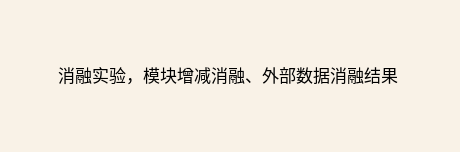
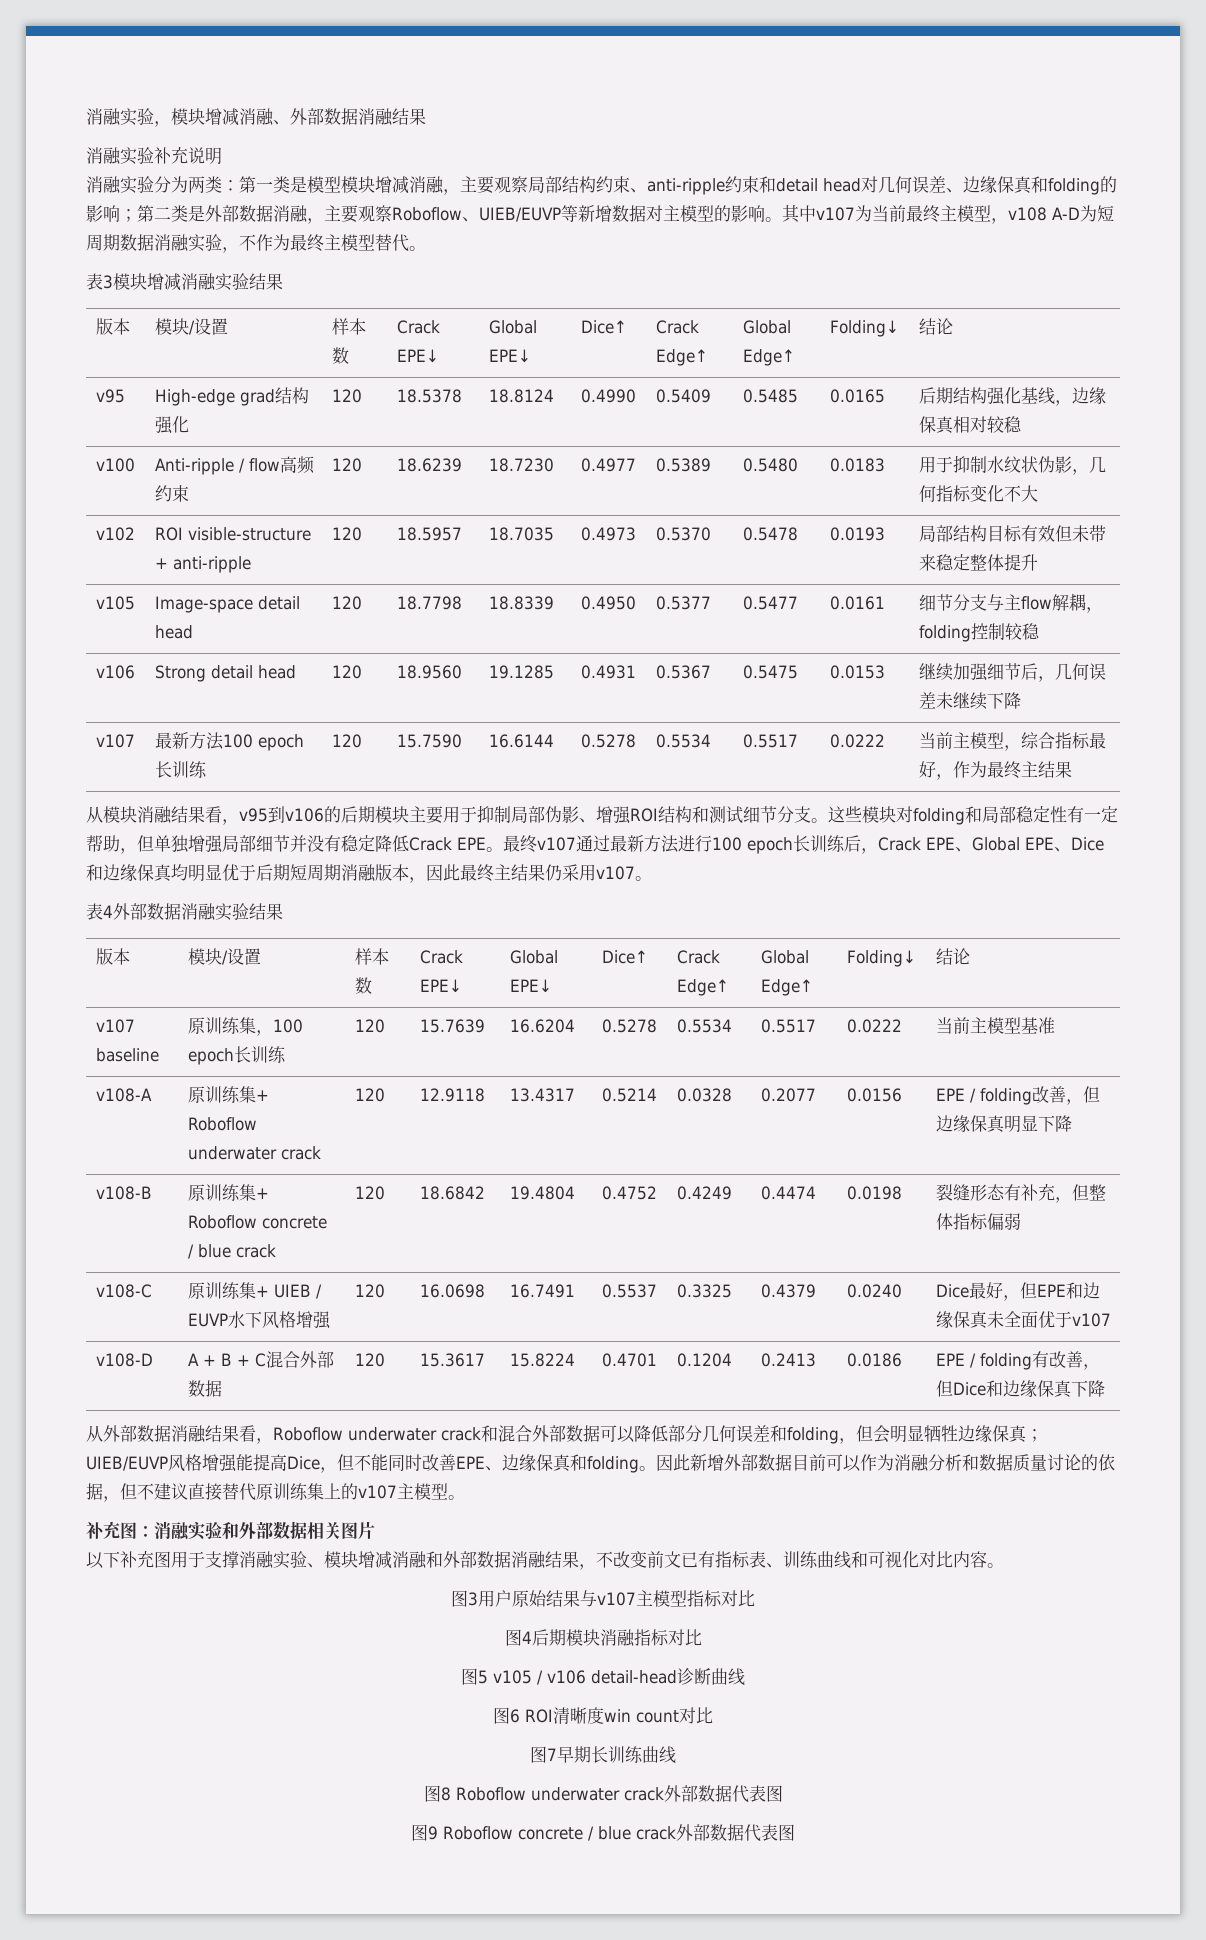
+ 消融实验补充说明
+ 消融实验分为两类：第一类是模型模块增减消融，主要观察局部结构约束、anti-ripple约束和detail head对几何误差、边缘保真和folding的影响；第二类是外部数据消融，主要观察Roboflow、UIEB/EUVP等新增数据对主模型的影响。其中v107为当前最终主模型，v108 A-D为短周期数据消融实验，不作为最终主模型替代。
+ 表3模块增减消融实验结果
+ 版本 | 模块/设置 | 样本数 | Crack EPE↓ | Global EPE↓ | Dice↑ | Crack Edge↑ | Global Edge↑ | Folding↓ | 结论
+ v95 | High-edge grad结构强化 | 120 | 18.5378 | 18.8124 | 0.4990 | 0.5409 | 0.5485 | 0.0165 | 后期结构强化基线，边缘保真相对较稳
+ v100 | Anti-ripple / flow高频约束 | 120 | 18.6239 | 18.7230 | 0.4977 | 0.5389 | 0.5480 | 0.0183 | 用于抑制水纹状伪影，几何指标变化不大
+ v102 | ROI visible-structure + anti-ripple | 120 | 18.5957 | 18.7035 | 0.4973 | 0.5370 | 0.5478 | 0.0193 | 局部结构目标有效但未带来稳定整体提升
+ v105 | Image-space detail head | 120 | 18.7798 | 18.8339 | 0.4950 | 0.5377 | 0.5477 | 0.0161 | 细节分支与主flow解耦，folding控制较稳
+ v106 | Strong detail head | 120 | 18.9560 | 19.1285 | 0.4931 | 0.5367 | 0.5475 | 0.0153 | 继续加强细节后，几何误差未继续下降
+ v107 | 最新方法100 epoch长训练 | 120 | 15.7590 | 16.6144 | 0.5278 | 0.5534 | 0.5517 | 0.0222 | 当前主模型，综合指标最好，作为最终主结果
+ 从模块消融结果看，v95到v106的后期模块主要用于抑制局部伪影、增强ROI结构和测试细节分支。这些模块对folding和局部稳定性有一定帮助，但单独增强局部细节并没有稳定降低Crack EPE。最终v107通过最新方法进行100 epoch长训练后，Crack EPE、Global EPE、Dice和边缘保真均明显优于后期短周期消融版本，因此最终主结果仍采用v107。
+ 表4外部数据消融实验结果
+ 版本 | 模块/设置 | 样本数 | Crack EPE↓ | Global EPE↓ | Dice↑ | Crack Edge↑ | Global Edge↑ | Folding↓ | 结论
+ v107 baseline | 原训练集，100 epoch长训练 | 120 | 15.7639 | 16.6204 | 0.5278 | 0.5534 | 0.5517 | 0.0222 | 当前主模型基准
+ v108-A | 原训练集+ Roboflow underwater crack | 120 | 12.9118 | 13.4317 | 0.5214 | 0.0328 | 0.2077 | 0.0156 | EPE / folding改善，但边缘保真明显下降
+ v108-B | 原训练集+ Roboflow concrete / blue crack | 120 | 18.6842 | 19.4804 | 0.4752 | 0.4249 | 0.4474 | 0.0198 | 裂缝形态有补充，但整体指标偏弱
+ v108-C | 原训练集+ UIEB / EUVP水下风格增强 | 120 | 16.0698 | 16.7491 | 0.5537 | 0.3325 | 0.4379 | 0.0240 | Dice最好，但EPE和边缘保真未全面优于v107
+ v108-D | A + B + C混合外部数据 | 120 | 15.3617 | 15.8224 | 0.4701 | 0.1204 | 0.2413 | 0.0186 | EPE / folding有改善，但Dice和边缘保真下降
+ 从外部数据消融结果看，Roboflow underwater crack和混合外部数据可以降低部分几何误差和folding，但会明显牺牲边缘保真；UIEB/EUVP风格增强能提高Dice，但不能同时改善EPE、边缘保真和folding。因此新增外部数据目前可以作为消融分析和数据质量讨论的依据，但不建议直接替代原训练集上的v107主模型。
+ 补充图：消融实验和外部数据相关图片
+ 以下补充图用于支撑消融实验、模块增减消融和外部数据消融结果，不改变前文已有指标表、训练曲线和可视化对比内容。
+ 图3用户原始结果与v107主模型指标对比
+ 图4后期模块消融指标对比
+ 图5 v105 / v106 detail-head诊断曲线
+ 图6 ROI清晰度win count对比
+ 图7早期长训练曲线
+ 图8 Roboflow underwater crack外部数据代表图
+ 图9 Roboflow concrete / blue crack外部数据代表图

